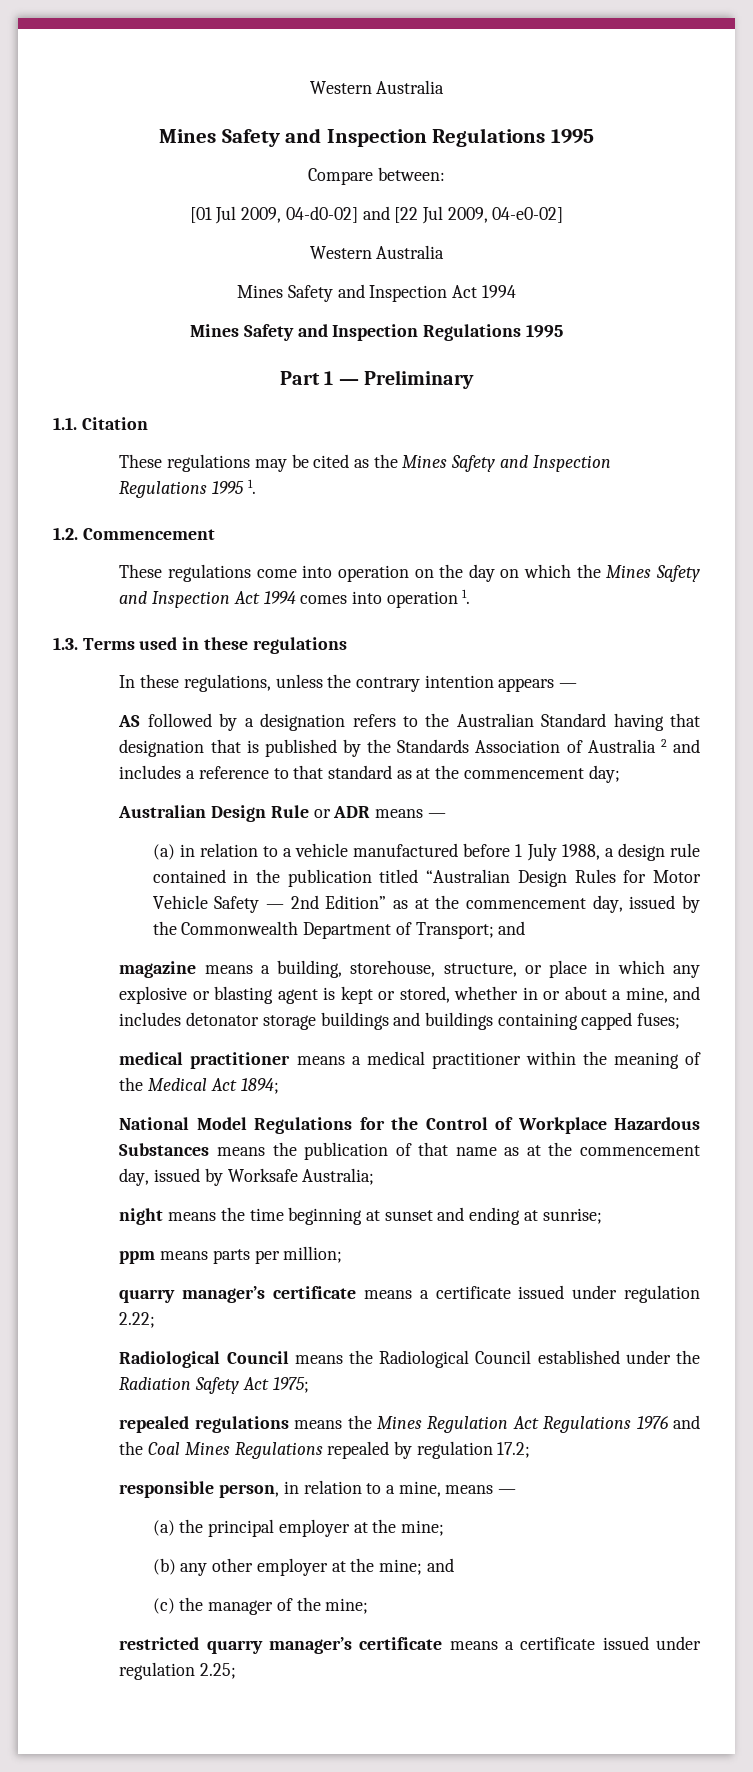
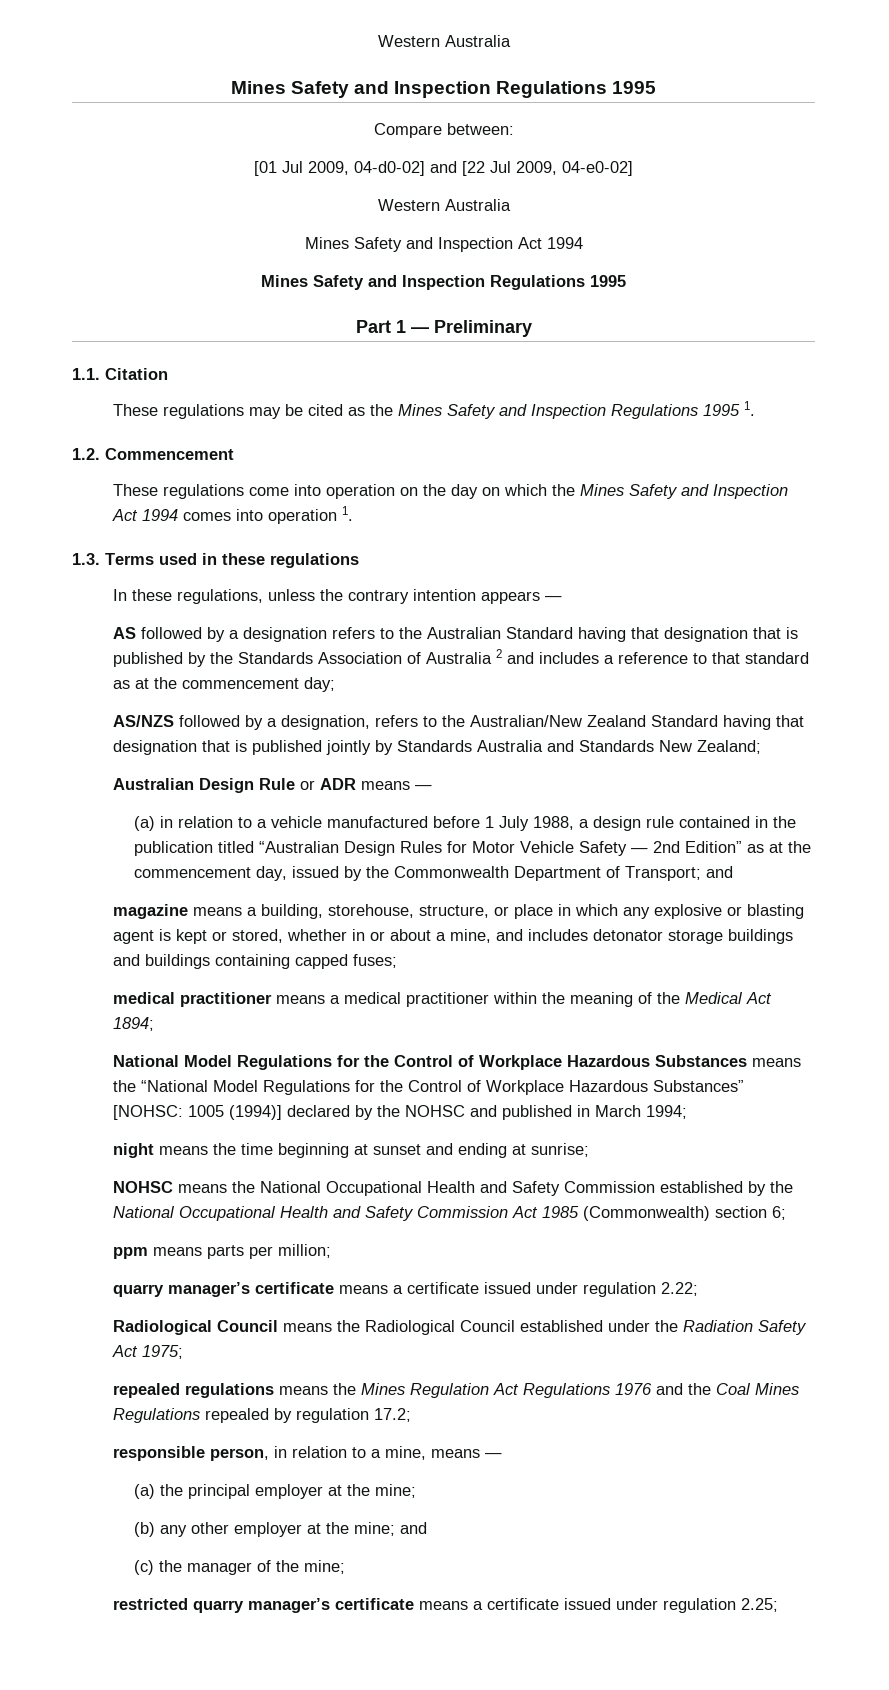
+ AS/NZS followed by a designation, refers to the Australian/New Zealand Standard having that designation that is published jointly by Standards Australia and Standards New Zealand;
- National Model Regulations for the Control of Workplace Hazardous Substances means the publication of that name as at the commencement day, issued by Worksafe Australia;
+ National Model Regulations for the Control of Workplace Hazardous Substances means the “National Model Regulations for the Control of Workplace Hazardous Substances” [NOHSC: 1005 (1994)] declared by the NOHSC and published in March 1994;
+ NOHSC means the National Occupational Health and Safety Commission established by the National Occupational Health and Safety Commission Act 1985 (Commonwealth) section 6;

